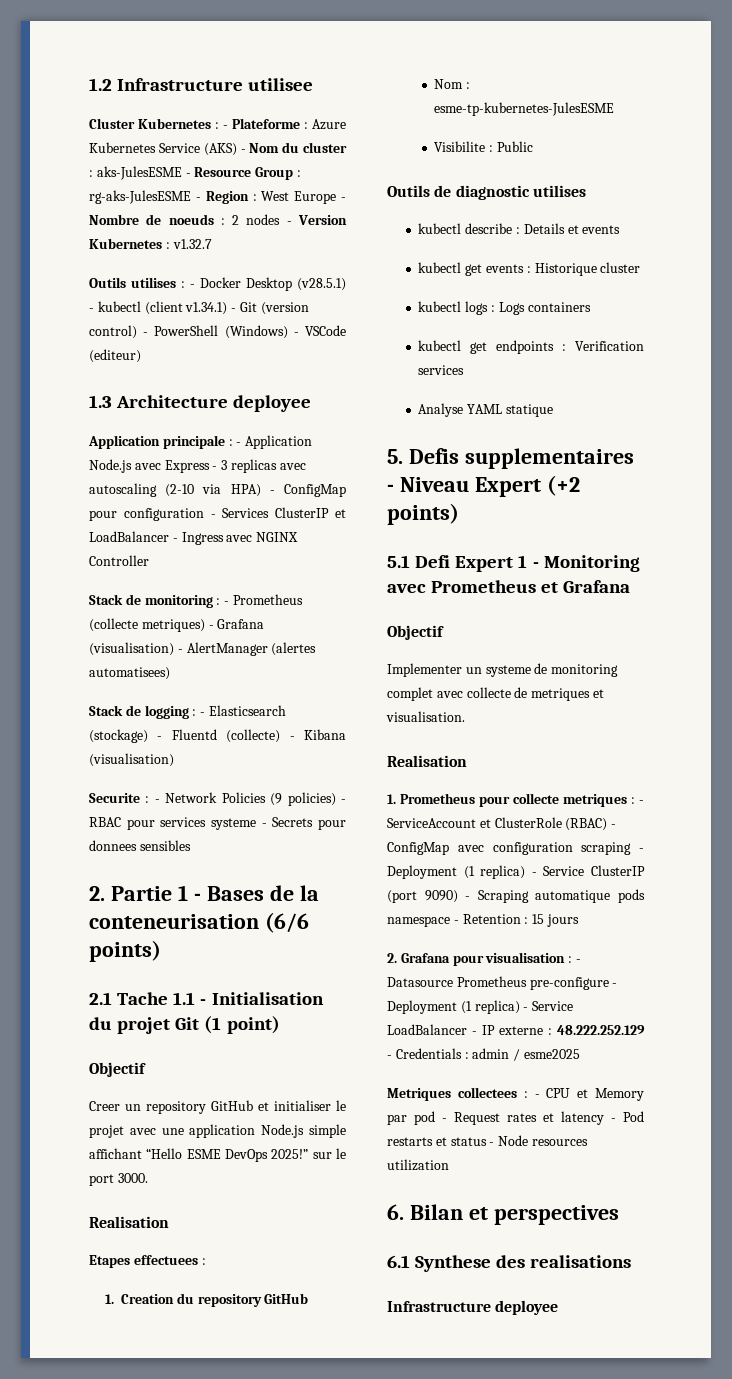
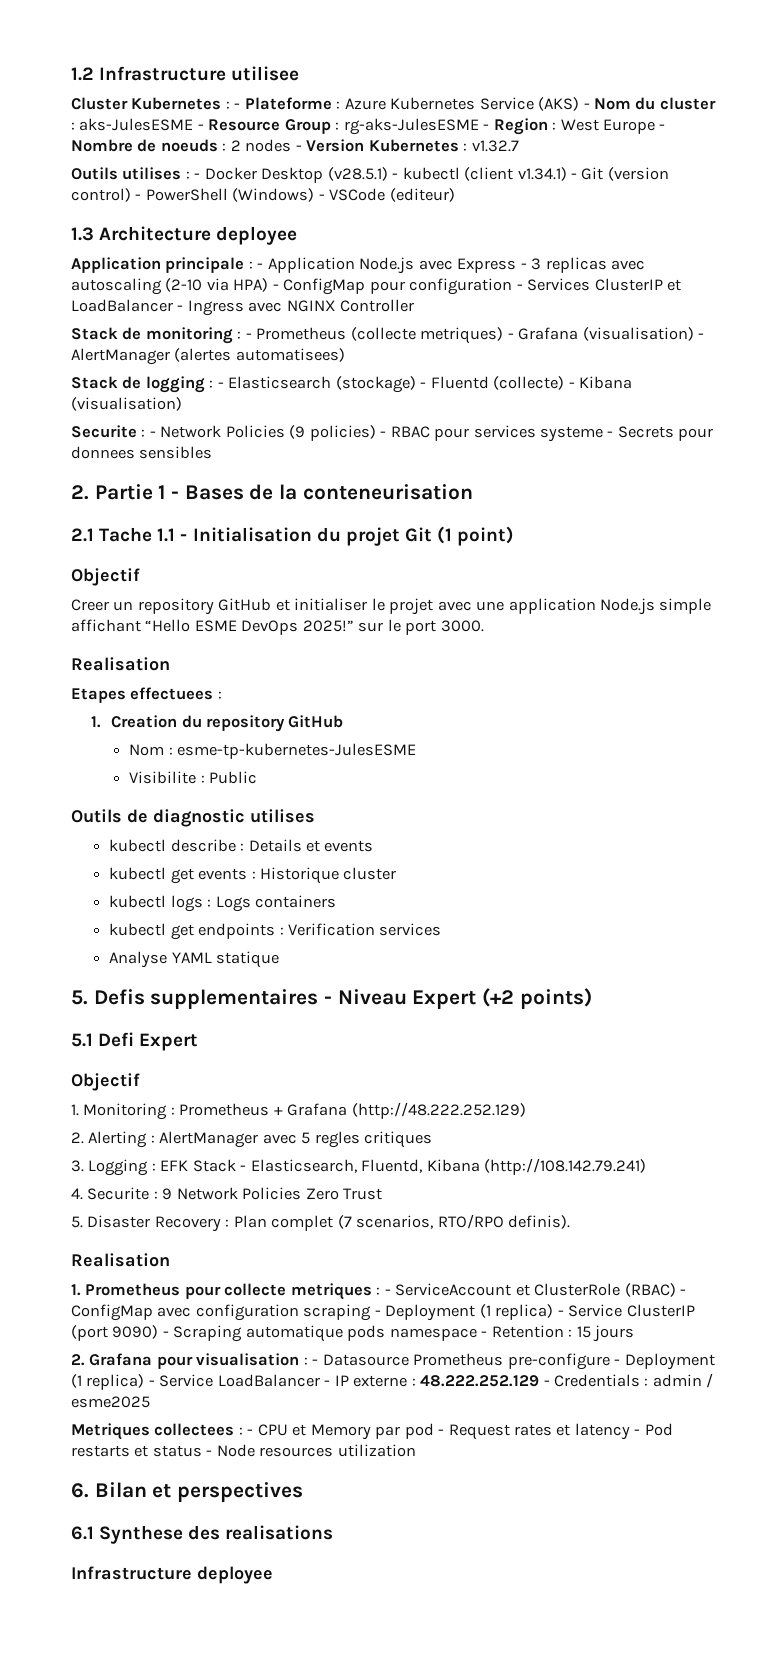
- 2. Partie 1 - Bases de la conteneurisation (6/6 points)
+ 2. Partie 1 - Bases de la conteneurisation
- 5.1 Defi Expert 1 - Monitoring avec Prometheus et Grafana
+ 5.1 Defi Expert
  Objectif
- Implementer un systeme de monitoring complet avec collecte de metriques et visualisation.
+ 1. Monitoring : Prometheus + Grafana (http://48.222.252.129)
+ 2. Alerting : AlertManager avec 5 regles critiques
+ 3. Logging : EFK Stack - Elasticsearch, Fluentd, Kibana (http://108.142.79.241)
+ 4. Securite : 9 Network Policies Zero Trust
+ 5. Disaster Recovery : Plan complet (7 scenarios, RTO/RPO definis).

